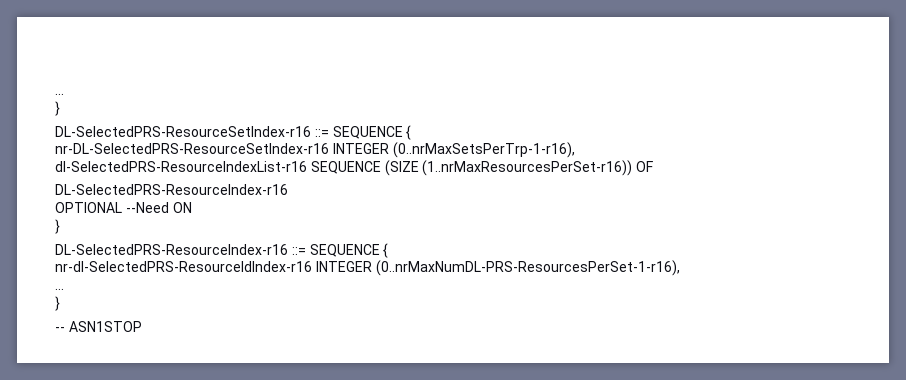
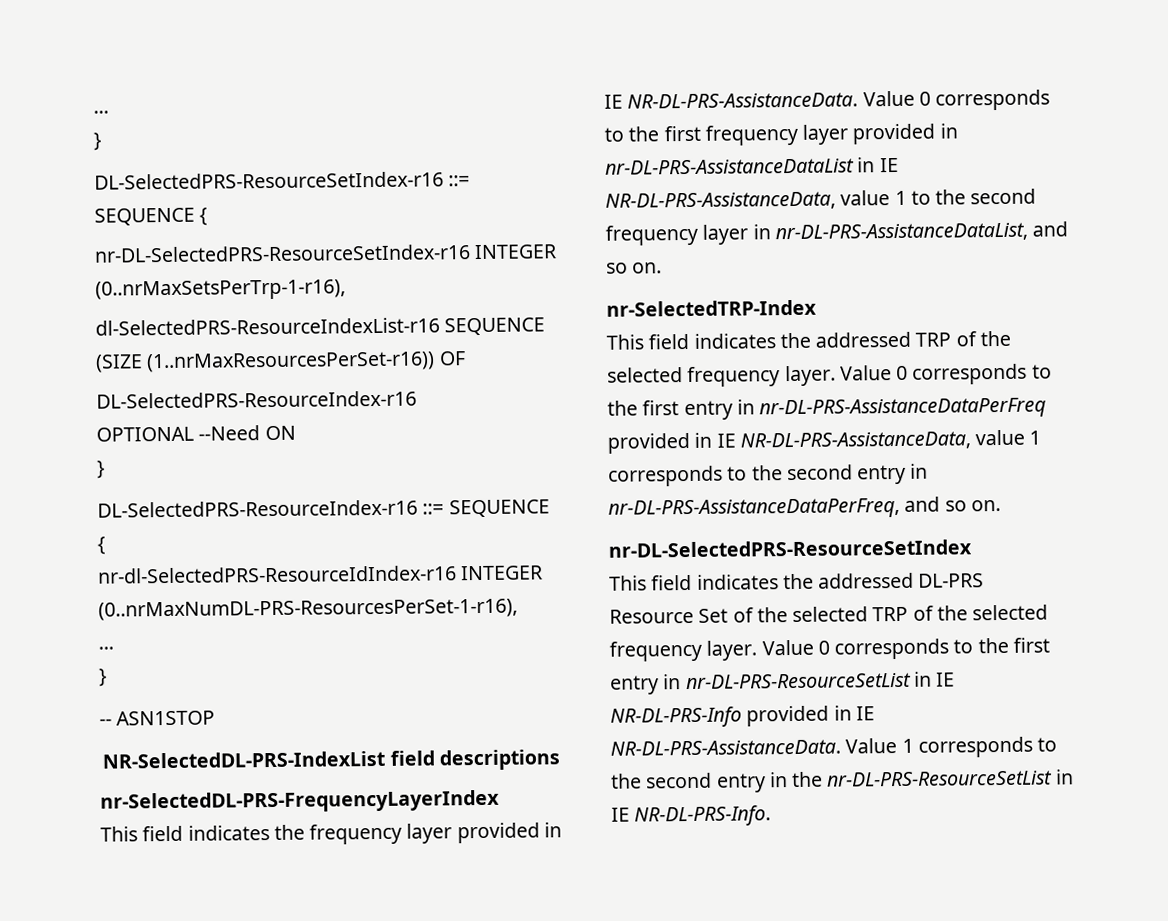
+ NR-SelectedDL-PRS-IndexList field descriptions
+ nr-SelectedDL-PRS-FrequencyLayerIndex
+ This field indicates the frequency layer provided in IE NR-DL-PRS-AssistanceData. Value 0 corresponds to the first frequency layer provided in nr-DL-PRS-AssistanceDataList in IE NR-DL-PRS-AssistanceData, value 1 to the second frequency layer in nr-DL-PRS-AssistanceDataList, and so on.
+ nr-SelectedTRP-Index
+ This field indicates the addressed TRP of the selected frequency layer. Value 0 corresponds to the first entry in nr-DL-PRS-AssistanceDataPerFreq provided in IE NR-DL-PRS-AssistanceData, value 1 corresponds to the second entry in nr-DL-PRS-AssistanceDataPerFreq, and so on.
+ nr-DL-SelectedPRS-ResourceSetIndex
+ This field indicates the addressed DL-PRS Resource Set of the selected TRP of the selected frequency layer. Value 0 corresponds to the first entry in nr-DL-PRS-ResourceSetList in IE NR-DL-PRS-Info provided in IE NR-DL-PRS-AssistanceData. Value 1 corresponds to the second entry in the nr-DL-PRS-ResourceSetList in IE NR-DL-PRS-Info.

